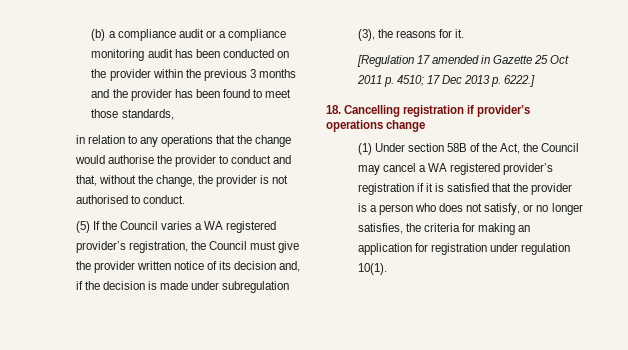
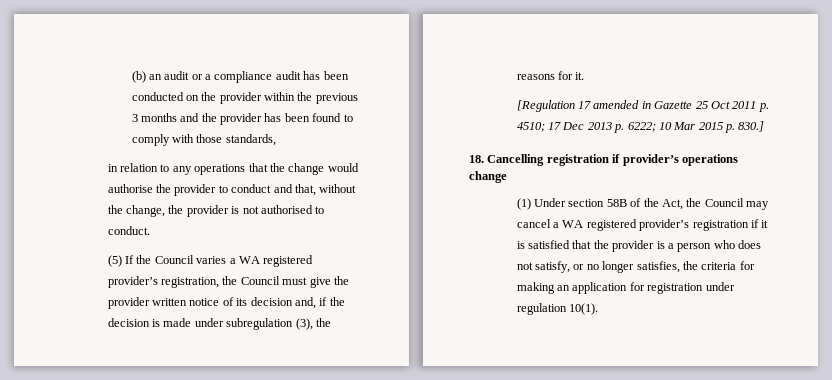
- (b) a compliance audit or a compliance monitoring audit has been conducted on the provider within the previous 3 months and the provider has been found to meet those standards,
+ (b) an audit or a compliance audit has been conducted on the provider within the previous 3 months and the provider has been found to comply with those standards,
- [Regulation 17 amended in Gazette 25 Oct 2011 p. 4510; 17 Dec 2013 p. 6222.]
+ [Regulation 17 amended in Gazette 25 Oct 2011 p. 4510; 17 Dec 2013 p. 6222; 10 Mar 2015 p. 830.]

